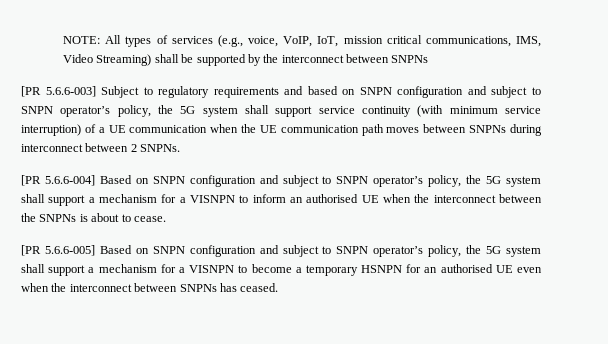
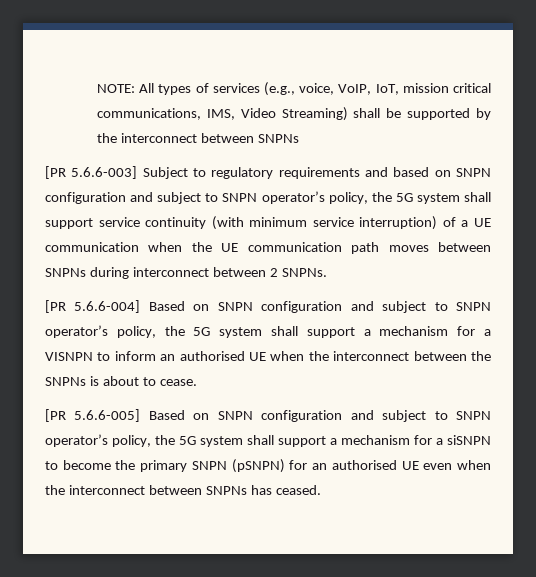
- [PR 5.6.6-005] Based on SNPN configuration and subject to SNPN operator’s policy, the 5G system shall support a mechanism for a VISNPN to become a temporary HSNPN for an authorised UE even when the interconnect between SNPNs has ceased.
+ [PR 5.6.6-005] Based on SNPN configuration and subject to SNPN operator’s policy, the 5G system shall support a mechanism for a siSNPN to become the primary SNPN (pSNPN) for an authorised UE even when the interconnect between SNPNs has ceased.

